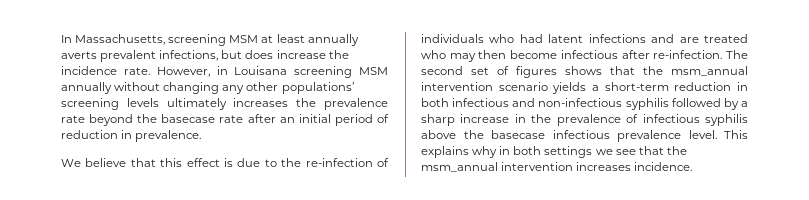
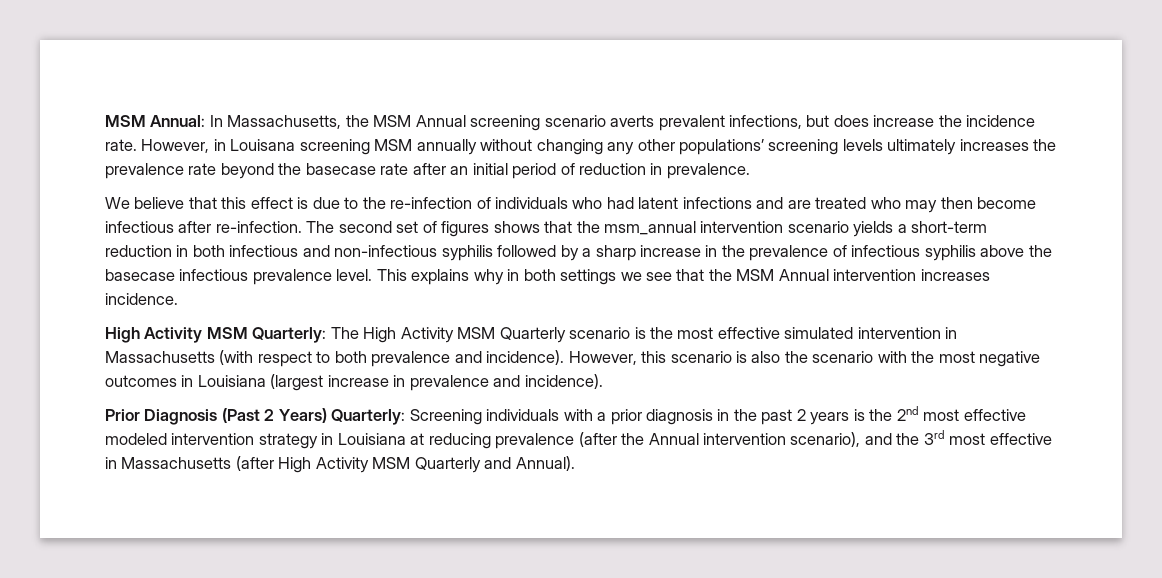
- In Massachusetts, screening MSM at least annually averts prevalent infections, but does increase the incidence rate.
+ MSM Annual: In Massachusetts, the MSM Annual screening scenario averts prevalent infections, but does increase the incidence rate.
- This explains why in both settings we see that the msm_annual intervention increases incidence.
+ This explains why in both settings we see that the MSM Annual intervention increases incidence.
+ High Activity MSM Quarterly: The High Activity MSM Quarterly scenario is the most effective simulated intervention in Massachusetts (with respect to both prevalence and incidence). However, this scenario is also the scenario with the most negative outcomes in Louisiana (largest increase in prevalence and incidence).
+ Prior Diagnosis (Past 2 Years) Quarterly: Screening individuals with a prior diagnosis in the past 2 years is the 2nd most effective modeled intervention strategy in Louisiana at reducing prevalence (after the Annual intervention scenario), and the 3rd most effective in Massachusetts (after High Activity MSM Quarterly and Annual).

